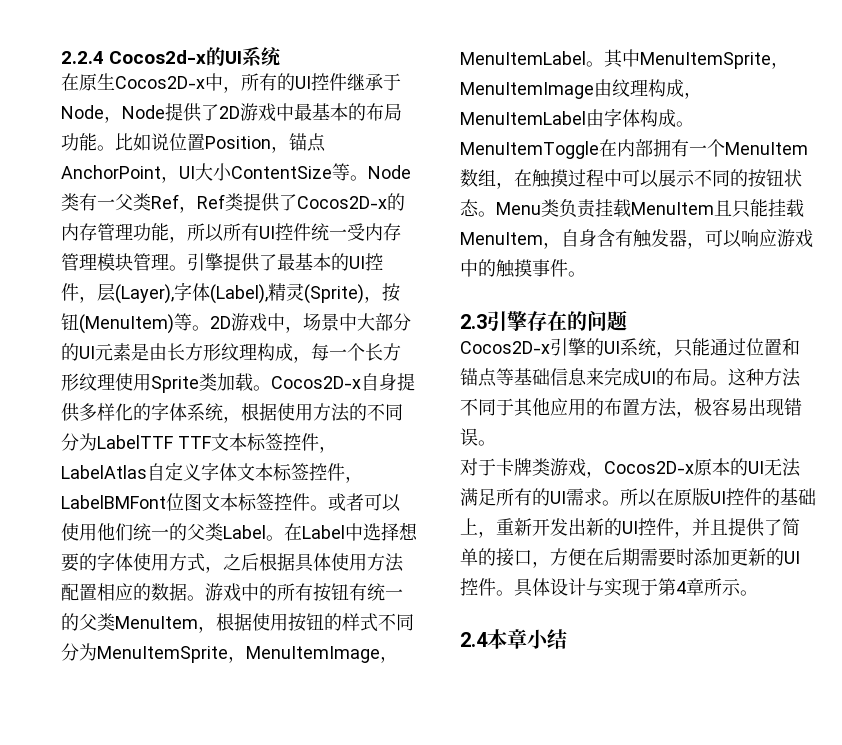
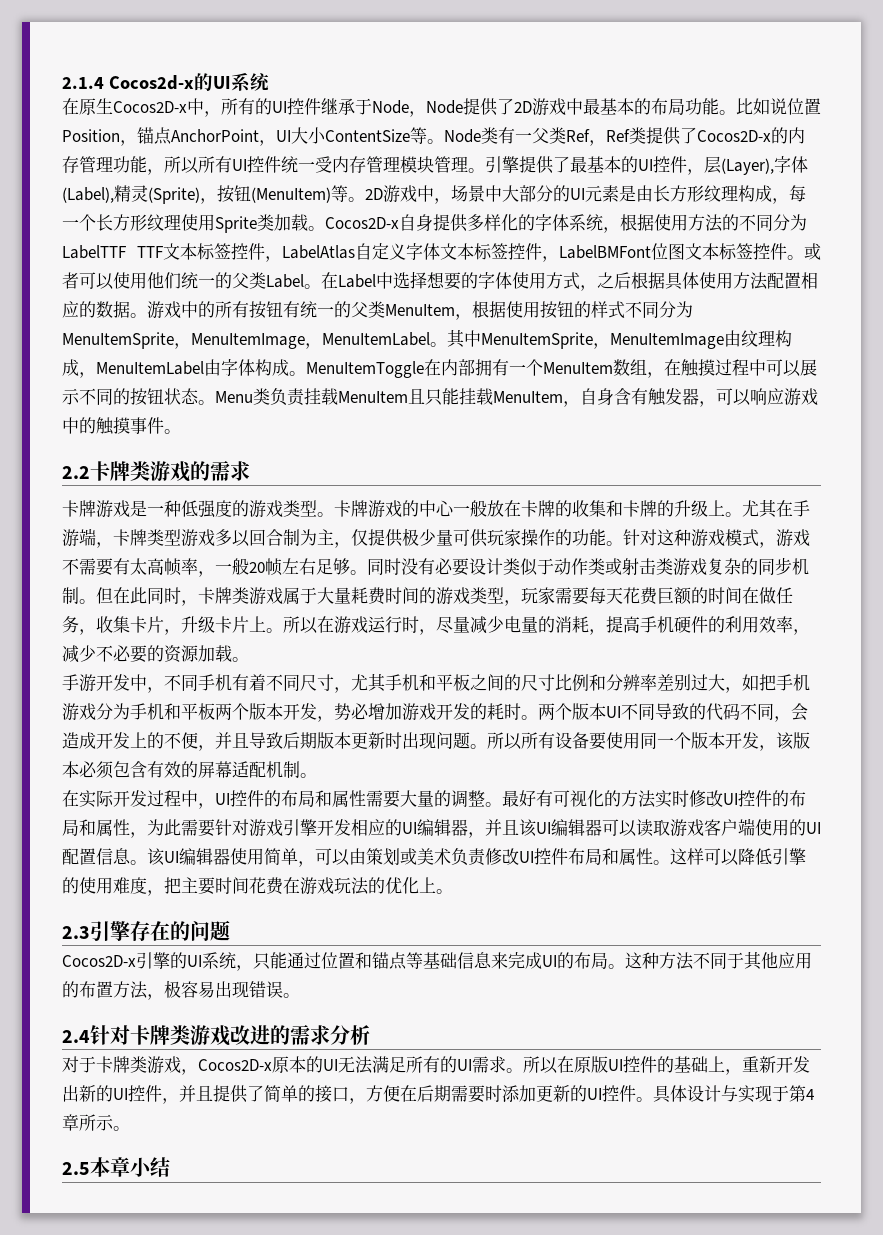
- 2.2.4 Cocos2d-x的UI系统
+ 2.1.4 Cocos2d-x的UI系统
+ 2.2卡牌类游戏的需求
+ 卡牌游戏是一种低强度的游戏类型。卡牌游戏的中心一般放在卡牌的收集和卡牌的升级上。尤其在手游端，卡牌类型游戏多以回合制为主，仅提供极少量可供玩家操作的功能。针对这种游戏模式，游戏不需要有太高帧率，一般20帧左右足够。同时没有必要设计类似于动作类或射击类游戏复杂的同步机制。但在此同时，卡牌类游戏属于大量耗费时间的游戏类型，玩家需要每天花费巨额的时间在做任务，收集卡片，升级卡片上。所以在游戏运行时，尽量减少电量的消耗，提高手机硬件的利用效率，减少不必要的资源加载。
+ 手游开发中，不同手机有着不同尺寸，尤其手机和平板之间的尺寸比例和分辨率差别过大，如把手机游戏分为手机和平板两个版本开发，势必增加游戏开发的耗时。两个版本UI不同导致的代码不同，会造成开发上的不便，并且导致后期版本更新时出现问题。所以所有设备要使用同一个版本开发，该版本必须包含有效的屏幕适配机制。
+ 在实际开发过程中，UI控件的布局和属性需要大量的调整。最好有可视化的方法实时修改UI控件的布局和属性，为此需要针对游戏引擎开发相应的UI编辑器，并且该UI编辑器可以读取游戏客户端使用的UI配置信息。该UI编辑器使用简单，可以由策划或美术负责修改UI控件布局和属性。这样可以降低引擎的使用难度，把主要时间花费在游戏玩法的优化上。
+ 2.4针对卡牌类游戏改进的需求分析
- 2.4本章小结
+ 2.5本章小结

